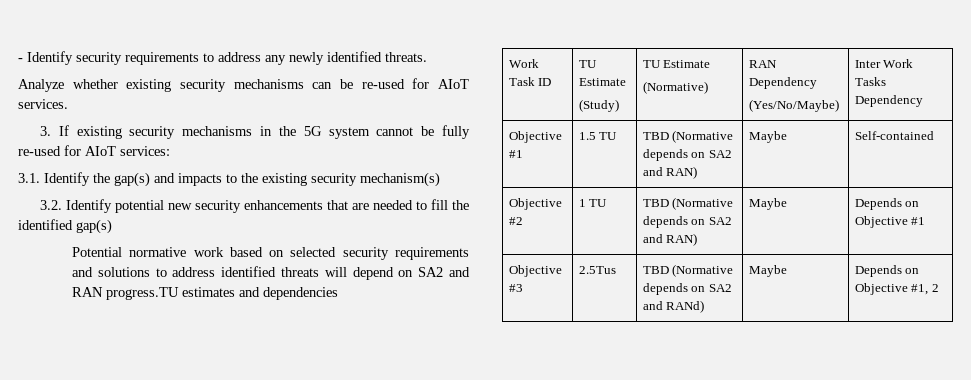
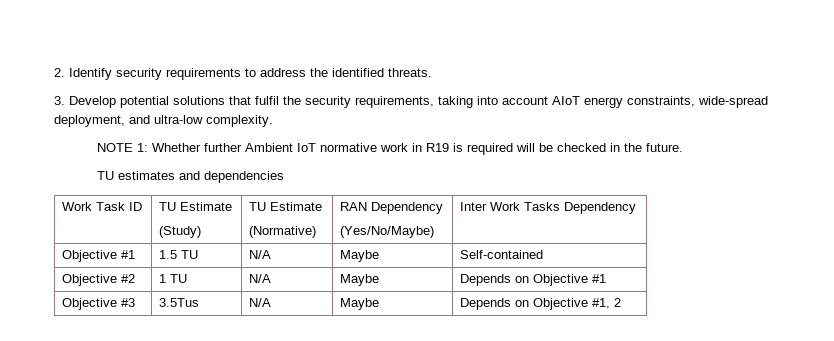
- - Identify security requirements to address any newly identified threats.
+ 2. Identify security requirements to address the identified threats.
- Analyze whether existing security mechanisms can be re-used for AIoT services.
- 3. If existing security mechanisms in the 5G system cannot be fully re-used for AIoT services:
- 3.1. Identify the gap(s) and impacts to the existing security mechanism(s)
- 3.2. Identify potential new security enhancements that are needed to fill the identified gap(s)
- Potential normative work based on selected security requirements and solutions to address identified threats will depend on SA2 and RAN progress.TU estimates and dependencies
+ 3. Develop potential solutions that fulfil the security requirements, taking into account AIoT energy constraints, wide-spread deployment, and ultra-low complexity.
+ NOTE 1: Whether further Ambient IoT normative work in R19 is required will be checked in the future.
+ TU estimates and dependencies
- Objective #1 | 1.5 TU | TBD (Normative depends on SA2 and RAN) | Maybe | Self-contained
+ Objective #1 | 1.5 TU | N/A | Maybe | Self-contained
- Objective #2 | 1 TU | TBD (Normative depends on SA2 and RAN) | Maybe | Depends on Objective #1
+ Objective #2 | 1 TU | N/A | Maybe | Depends on Objective #1
- Objective #3 | 2.5Tus | TBD (Normative depends on SA2 and RANd) | Maybe | Depends on Objective #1, 2
+ Objective #3 | 3.5Tus | N/A | Maybe | Depends on Objective #1, 2

